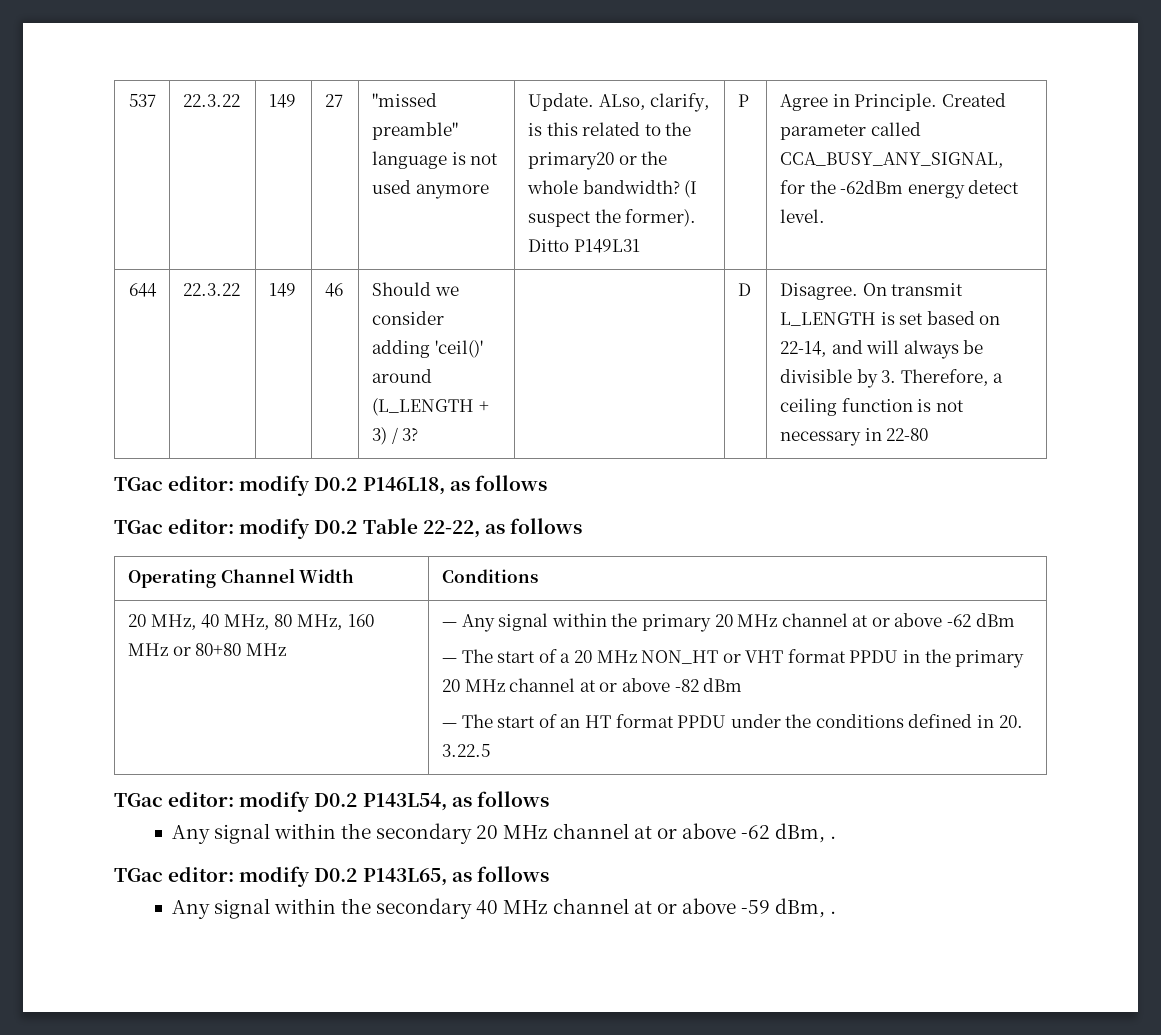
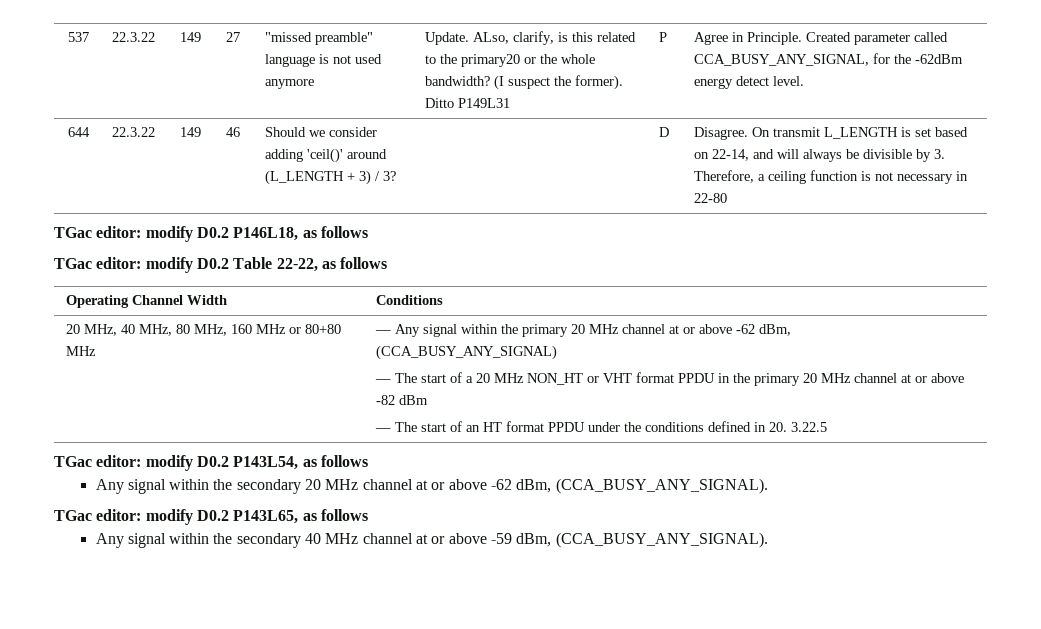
- — Any signal within the primary 20 MHz channel at or above -62 dBm
+ — Any signal within the primary 20 MHz channel at or above -62 dBm, (CCA_BUSY_ANY_SIGNAL)
- Any signal within the secondary 20 MHz channel at or above -62 dBm, .
+ Any signal within the secondary 20 MHz channel at or above -62 dBm, (CCA_BUSY_ANY_SIGNAL).
- Any signal within the secondary 40 MHz channel at or above -59 dBm, .
+ Any signal within the secondary 40 MHz channel at or above -59 dBm, (CCA_BUSY_ANY_SIGNAL).

